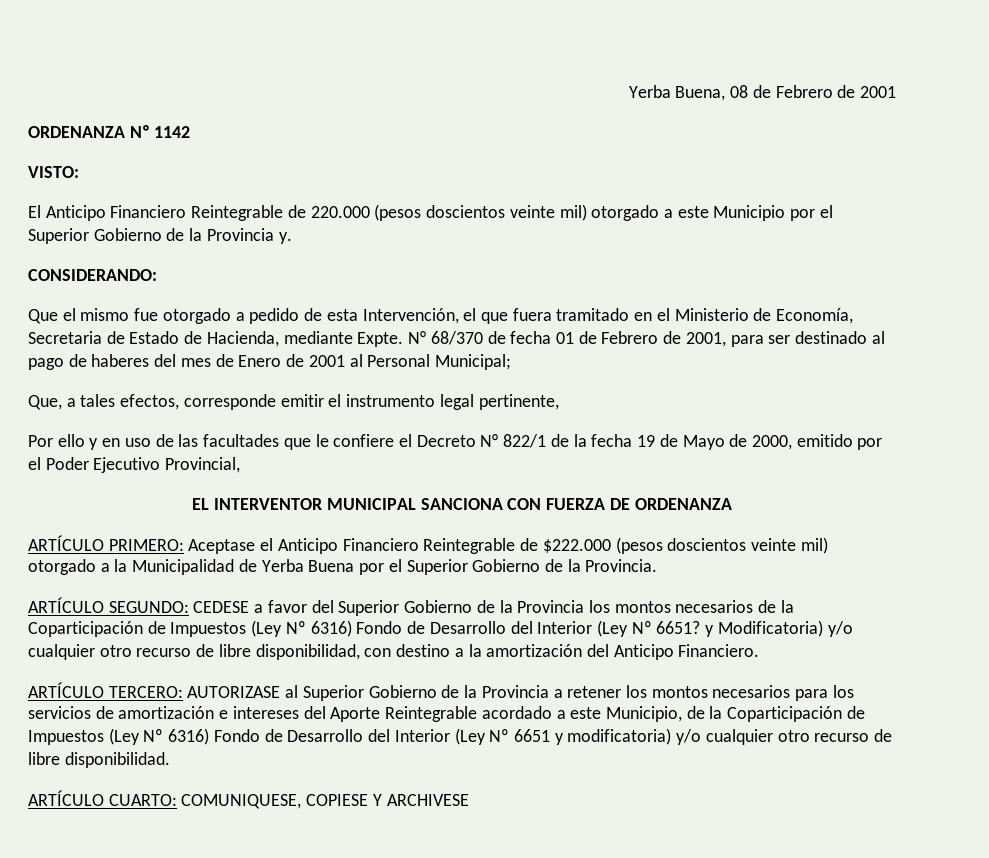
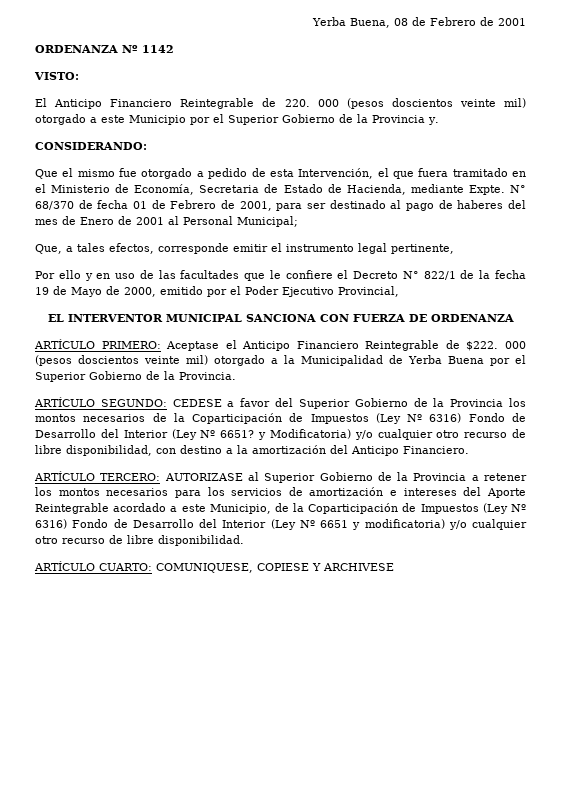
- El Anticipo Financiero Reintegrable de 220.000 (pesos doscientos veinte mil) otorgado a este Municipio por el Superior Gobierno de la Provincia y.
+ El Anticipo Financiero Reintegrable de 220. 000 (pesos doscientos veinte mil) otorgado a este Municipio por el Superior Gobierno de la Provincia y.
- ARTÍCULO PRIMERO: Aceptase el Anticipo Financiero Reintegrable de $222.000 (pesos doscientos veinte mil) otorgado a la Municipalidad de Yerba Buena por el Superior Gobierno de la Provincia.
+ ARTÍCULO PRIMERO: Aceptase el Anticipo Financiero Reintegrable de $222. 000 (pesos doscientos veinte mil) otorgado a la Municipalidad de Yerba Buena por el Superior Gobierno de la Provincia.

